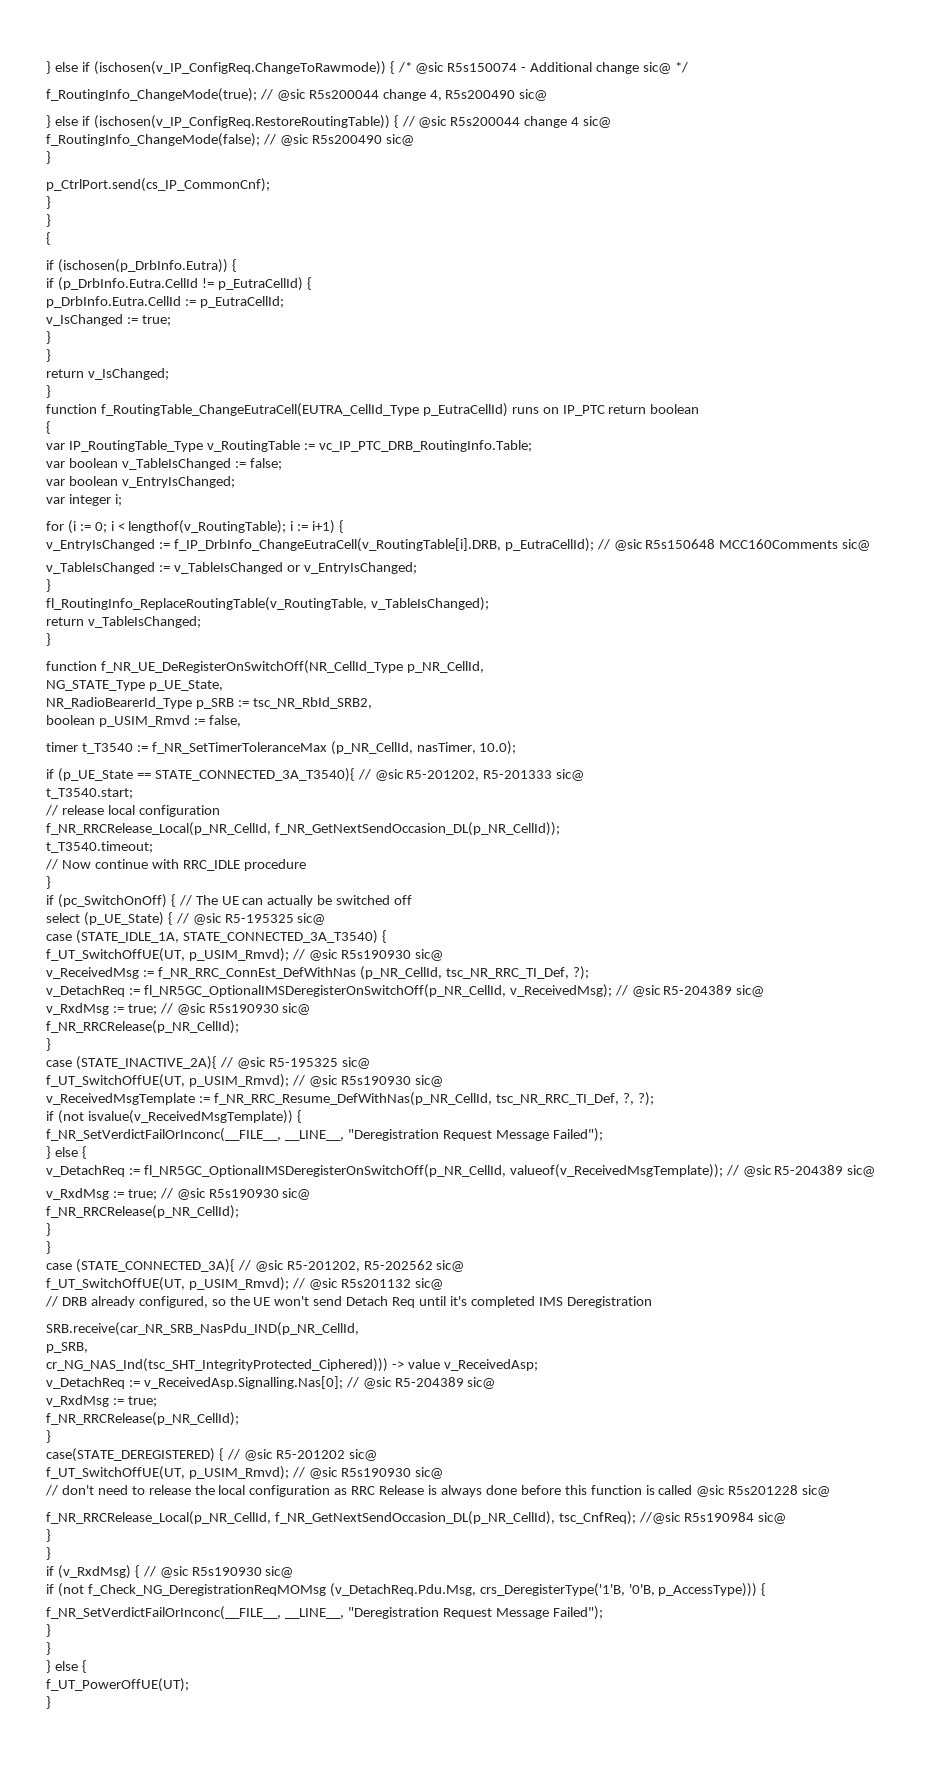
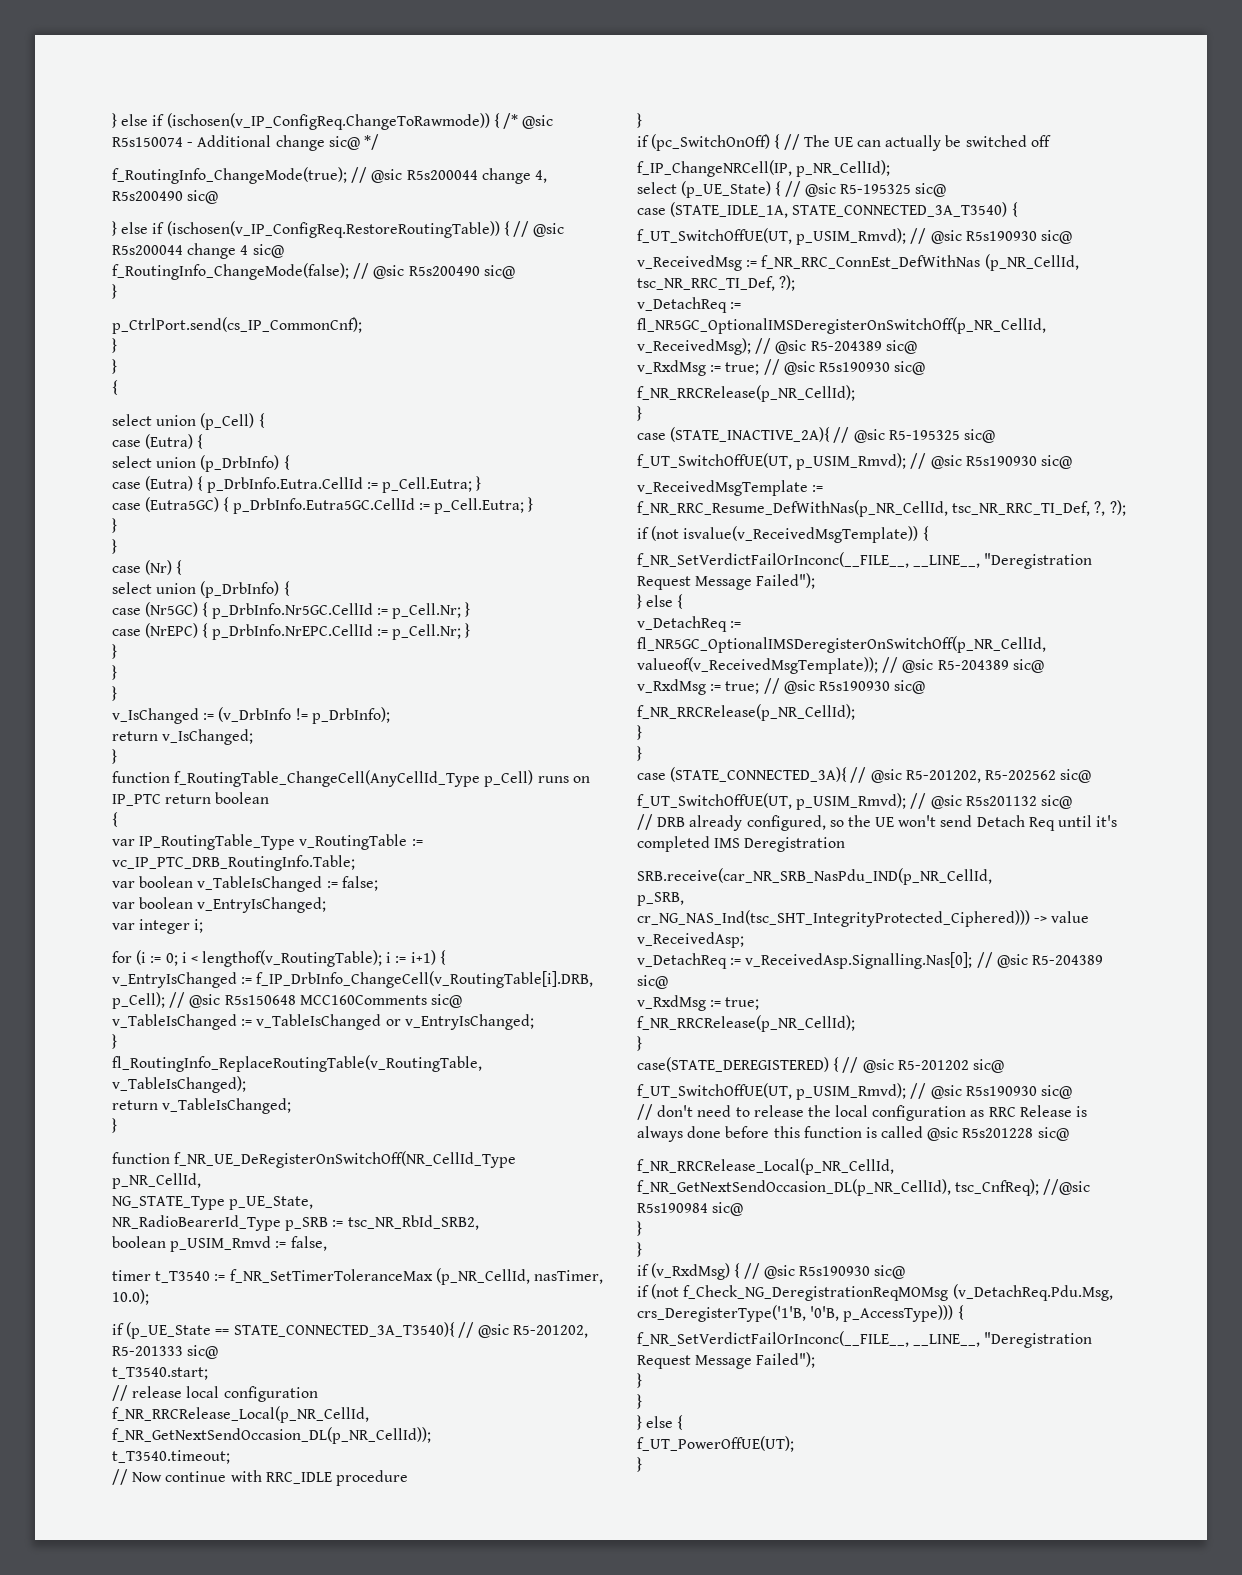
- if (ischosen(p_DrbInfo.Eutra)) {
- if (p_DrbInfo.Eutra.CellId != p_EutraCellId) {
- p_DrbInfo.Eutra.CellId := p_EutraCellId;
- v_IsChanged := true;
+ select union (p_Cell) {
+ case (Eutra) {
+ select union (p_DrbInfo) {
+ case (Eutra) { p_DrbInfo.Eutra.CellId := p_Cell.Eutra; }
+ case (Eutra5GC) { p_DrbInfo.Eutra5GC.CellId := p_Cell.Eutra; }
  }
  }
+ case (Nr) {
+ select union (p_DrbInfo) {
+ case (Nr5GC) { p_DrbInfo.Nr5GC.CellId := p_Cell.Nr; }
+ case (NrEPC) { p_DrbInfo.NrEPC.CellId := p_Cell.Nr; }
+ }
+ }
+ }
+ v_IsChanged := (v_DrbInfo != p_DrbInfo);
- function f_RoutingTable_ChangeEutraCell(EUTRA_CellId_Type p_EutraCellId) runs on IP_PTC return boolean
+ function f_RoutingTable_ChangeCell(AnyCellId_Type p_Cell) runs on IP_PTC return boolean
- v_EntryIsChanged := f_IP_DrbInfo_ChangeEutraCell(v_RoutingTable[i].DRB, p_EutraCellId); // @sic R5s150648 MCC160Comments sic@
+ v_EntryIsChanged := f_IP_DrbInfo_ChangeCell(v_RoutingTable[i].DRB, p_Cell); // @sic R5s150648 MCC160Comments sic@
+ f_IP_ChangeNRCell(IP, p_NR_CellId);

